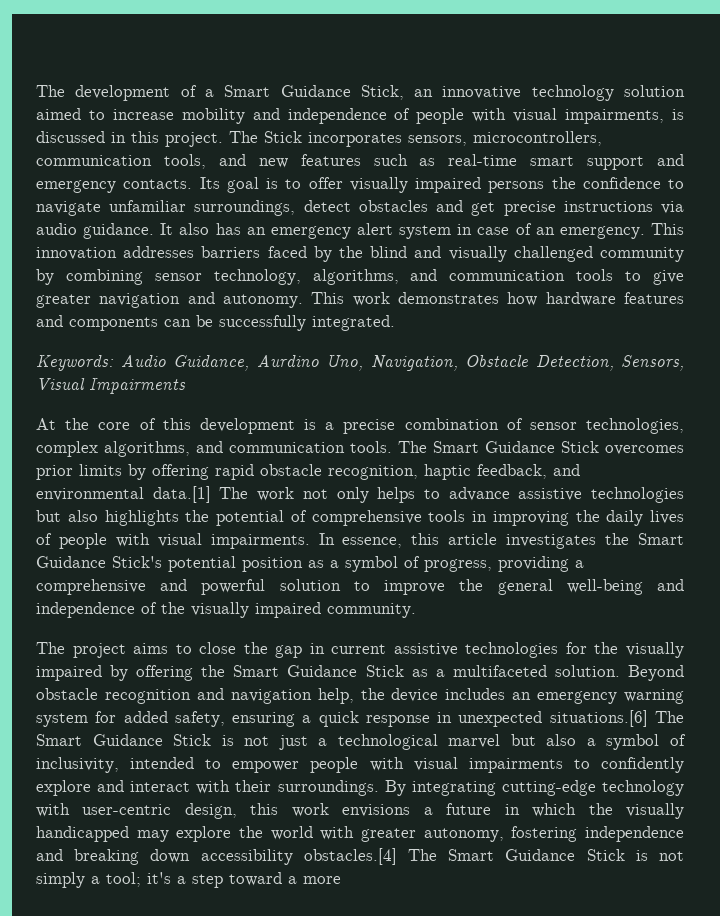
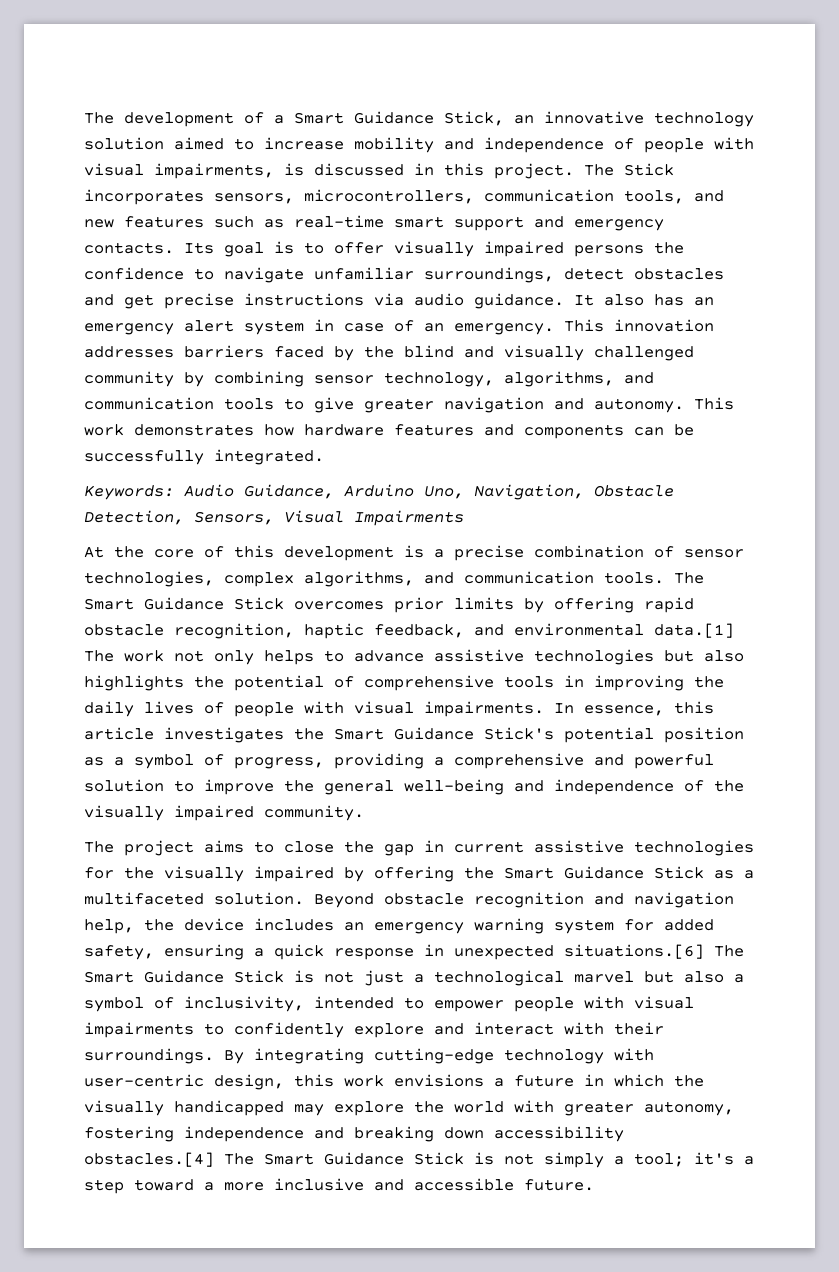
- Keywords: Audio Guidance, Aurdino Uno, Navigation, Obstacle Detection, Sensors, Visual Impairments
+ Keywords: Audio Guidance, Arduino Uno, Navigation, Obstacle Detection, Sensors, Visual Impairments
- By integrating cutting-edge technology with user-centric design, this work envisions a future in which the visually handicapped may explore the world with greater autonomy, fostering independence and breaking down accessibility obstacles.[4] The Smart Guidance Stick is not simply a tool; it's a step toward a more
+ By integrating cutting-edge technology with user-centric design, this work envisions a future in which the visually handicapped may explore the world with greater autonomy, fostering independence and breaking down accessibility obstacles.[4] The Smart Guidance Stick is not simply a tool; it's a step toward a more inclusive and accessible future.

